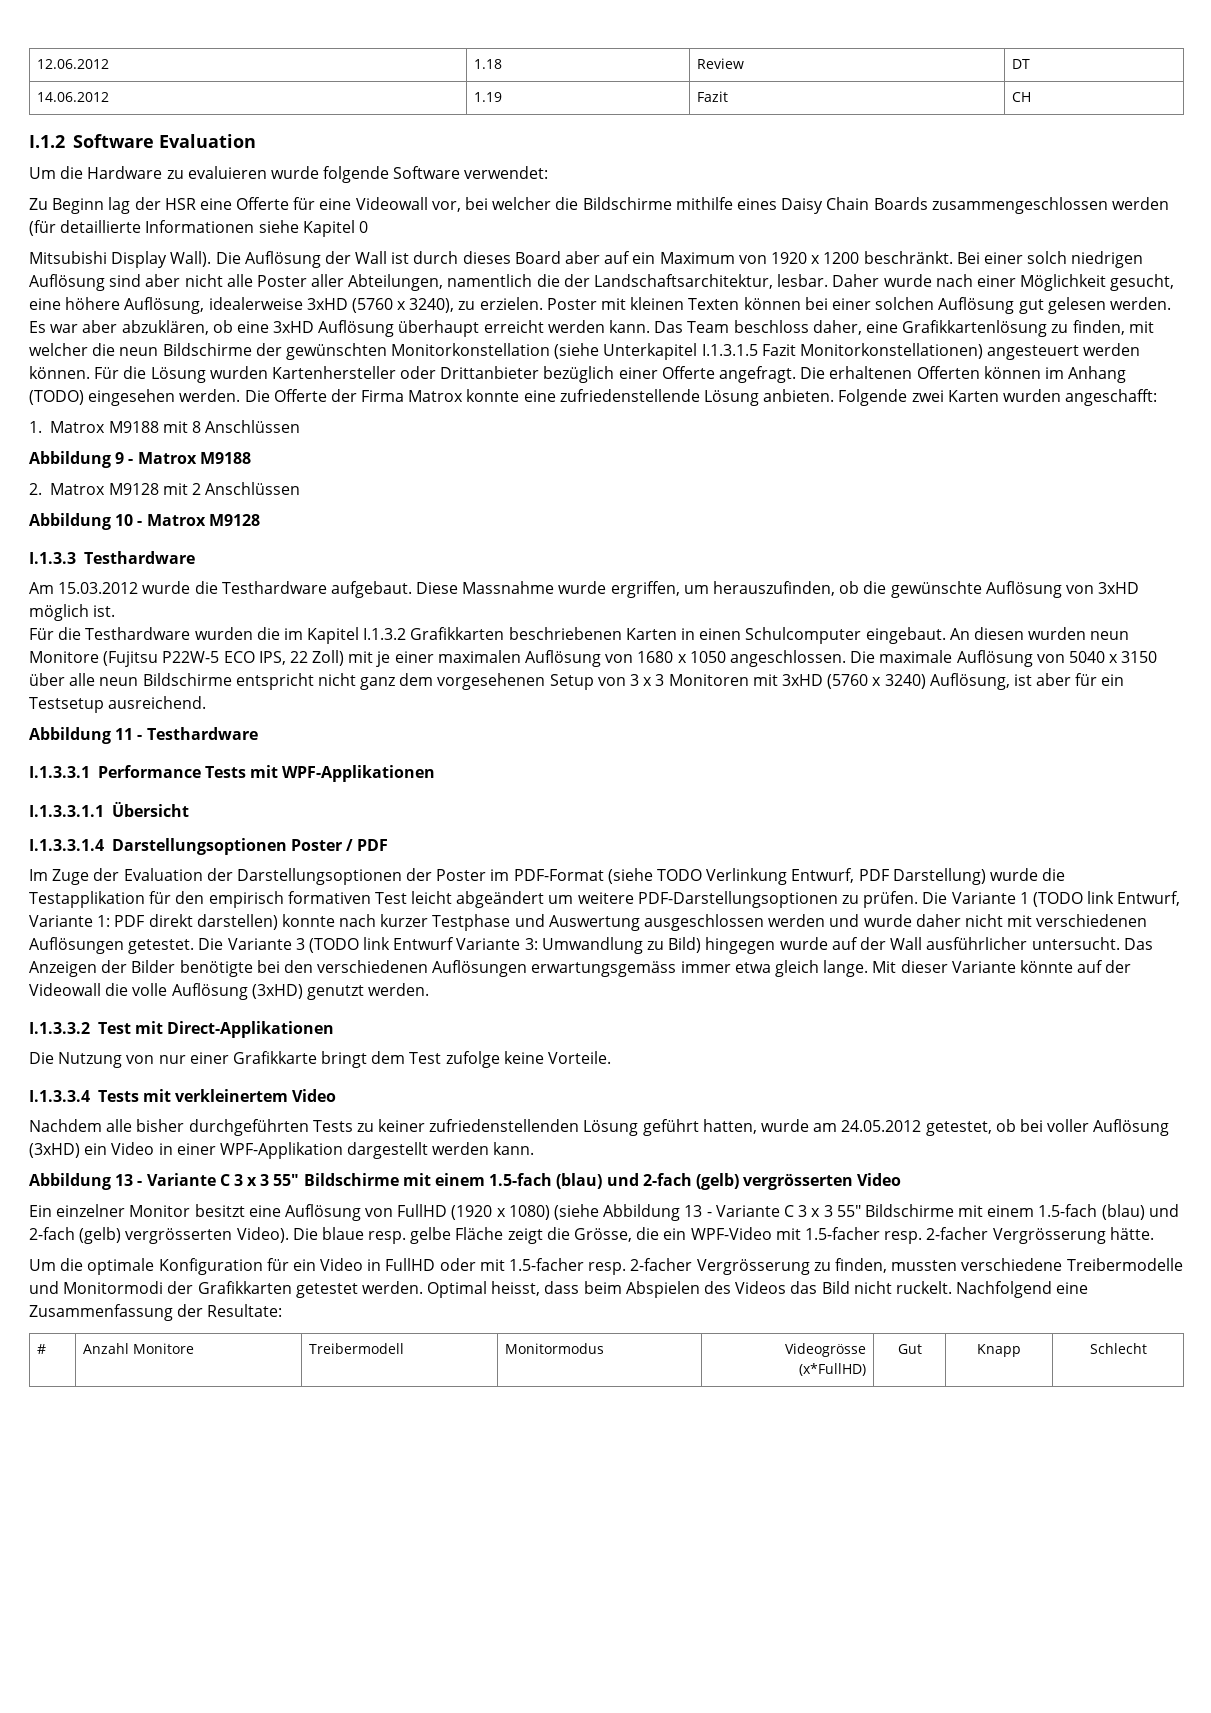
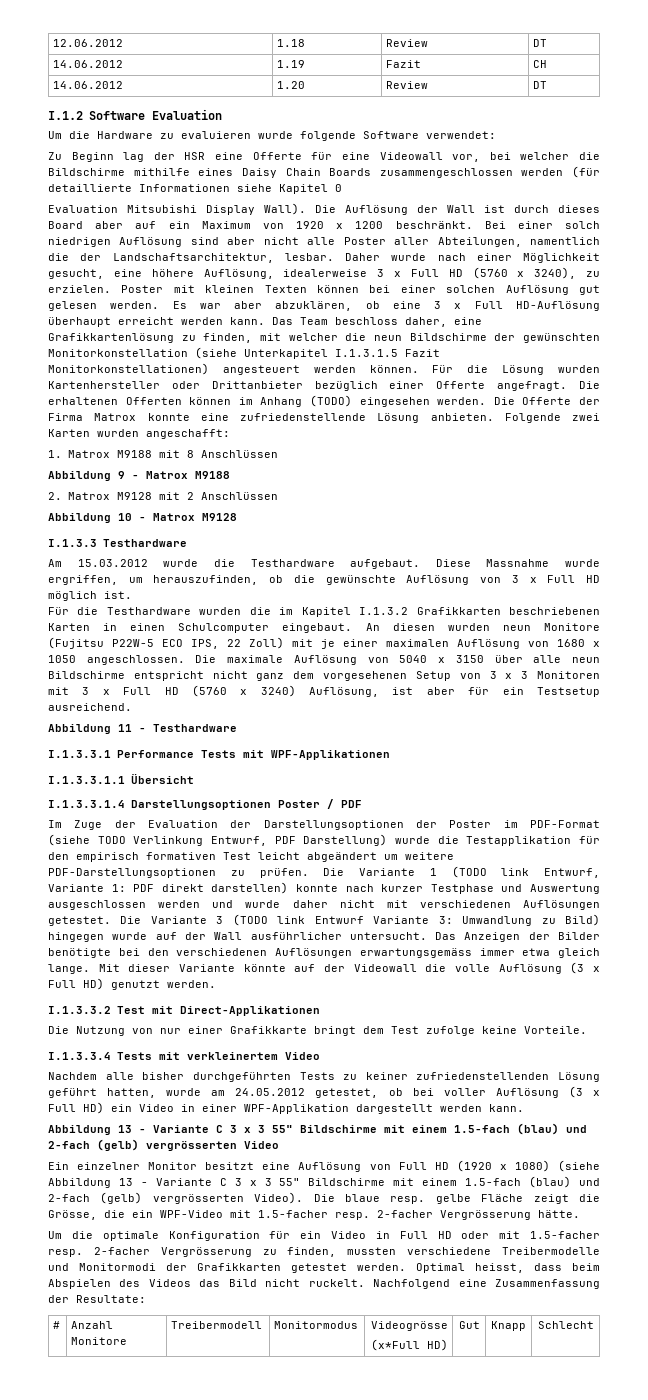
+ 14.06.2012 | 1.20 | Review | DT
- Mitsubishi Display Wall).
+ Evaluation Mitsubishi Display Wall).
- Daher wurde nach einer Möglichkeit gesucht, eine höhere Auflösung, idealerweise 3xHD (5760 x 3240), zu erzielen.
+ Daher wurde nach einer Möglichkeit gesucht, eine höhere Auflösung, idealerweise 3 x Full HD (5760 x 3240), zu erzielen.
- Es war aber abzuklären, ob eine 3xHD Auflösung überhaupt erreicht werden kann.
+ Es war aber abzuklären, ob eine 3 x Full HD-Auflösung überhaupt erreicht werden kann.
- Diese Massnahme wurde ergriffen, um herauszufinden, ob die gewünschte Auflösung von 3xHD möglich ist.
+ Diese Massnahme wurde ergriffen, um herauszufinden, ob die gewünschte Auflösung von 3 x Full HD möglich ist.
- Die maximale Auflösung von 5040 x 3150 über alle neun Bildschirme entspricht nicht ganz dem vorgesehenen Setup von 3 x 3 Monitoren mit 3xHD (5760 x 3240) Auflösung, ist aber für ein Testsetup ausreichend.
+ Die maximale Auflösung von 5040 x 3150 über alle neun Bildschirme entspricht nicht ganz dem vorgesehenen Setup von 3 x 3 Monitoren mit 3 x Full HD (5760 x 3240) Auflösung, ist aber für ein Testsetup ausreichend.
- Mit dieser Variante könnte auf der Videowall die volle Auflösung (3xHD) genutzt werden.
+ Mit dieser Variante könnte auf der Videowall die volle Auflösung (3 x Full HD) genutzt werden.
- Nachdem alle bisher durchgeführten Tests zu keiner zufriedenstellenden Lösung geführt hatten, wurde am 24.05.2012 getestet, ob bei voller Auflösung (3xHD) ein Video in einer WPF-Applikation dargestellt werden kann.
+ Nachdem alle bisher durchgeführten Tests zu keiner zufriedenstellenden Lösung geführt hatten, wurde am 24.05.2012 getestet, ob bei voller Auflösung (3 x Full HD) ein Video in einer WPF-Applikation dargestellt werden kann.
- Ein einzelner Monitor besitzt eine Auflösung von FullHD (1920 x 1080) (siehe Abbildung 13 - Variante C 3 x 3 55" Bildschirme mit einem 1.5-fach (blau) und 2-fach (gelb) vergrösserten Video).
+ Ein einzelner Monitor besitzt eine Auflösung von Full HD (1920 x 1080) (siehe Abbildung 13 - Variante C 3 x 3 55" Bildschirme mit einem 1.5-fach (blau) und 2-fach (gelb) vergrösserten Video).
- Um die optimale Konfiguration für ein Video in FullHD oder mit 1.5-facher resp. 2-facher Vergrösserung zu finden, mussten verschiedene Treibermodelle und Monitormodi der Grafikkarten getestet werden.
+ Um die optimale Konfiguration für ein Video in Full HD oder mit 1.5-facher resp. 2-facher Vergrösserung zu finden, mussten verschiedene Treibermodelle und Monitormodi der Grafikkarten getestet werden.
  # | Anzahl Monitore | Treibermodell | Monitormodus | Videogrösse
- (x*FullHD) | Gut | Knapp | Schlecht
+ (x*Full HD) | Gut | Knapp | Schlecht

